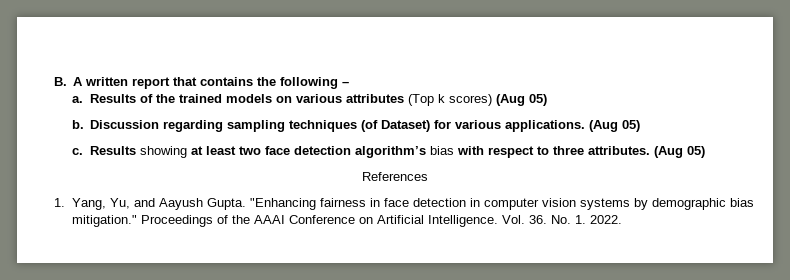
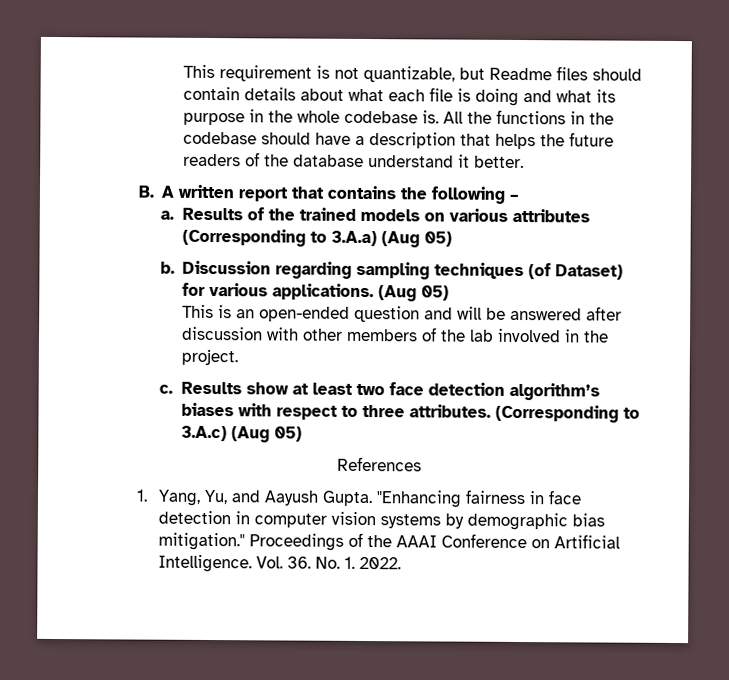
+ This requirement is not quantizable, but Readme files should contain details about what each file is doing and what its purpose in the whole codebase is. All the functions in the codebase should have a description that helps the future readers of the database understand it better.
- Results of the trained models on various attributes (Top k scores) (Aug 05)
+ Results of the trained models on various attributes (Corresponding to 3.A.a) (Aug 05)
+ This is an open-ended question and will be answered after discussion with other members of the lab involved in the project.
- Results showing at least two face detection algorithm’s bias with respect to three attributes. (Aug 05)
+ Results show at least two face detection algorithm’s biases with respect to three attributes. (Corresponding to 3.A.c) (Aug 05)

